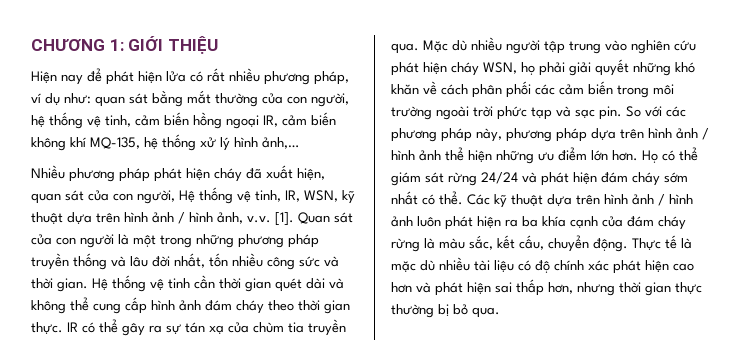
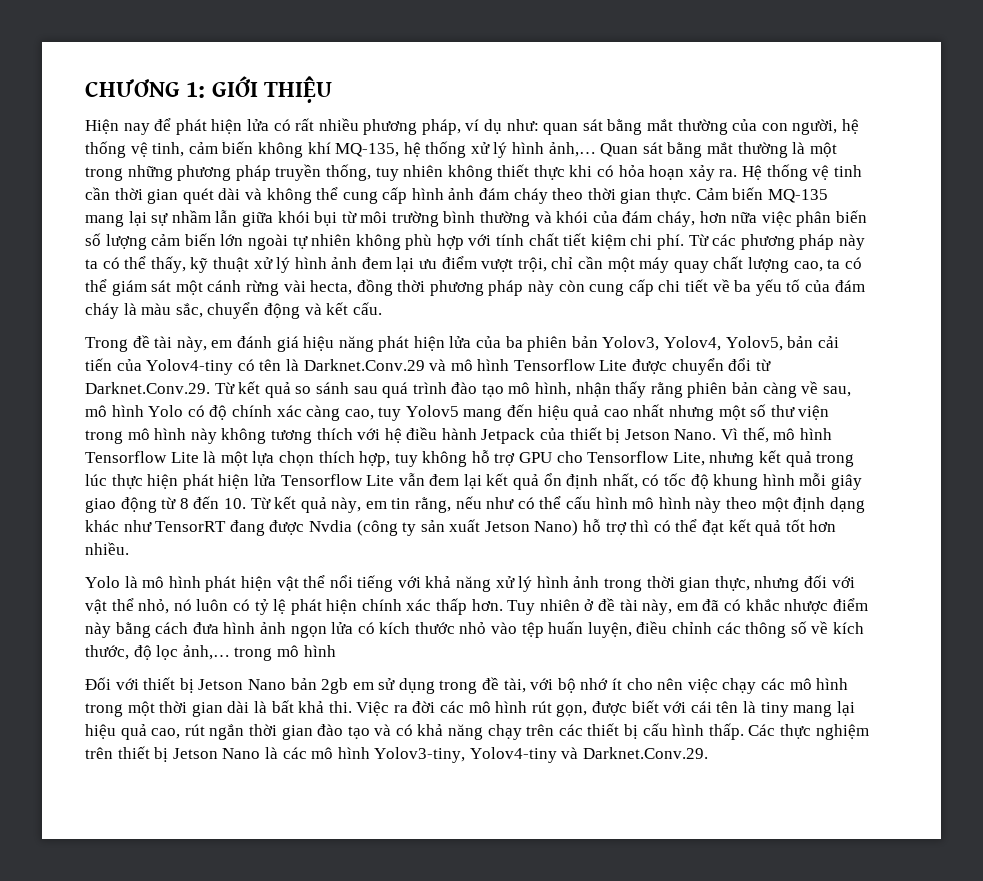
- Hiện nay để phát hiện lửa có rất nhiều phương pháp, ví dụ như: quan sát bằng mắt thường của con người, hệ thống vệ tinh, cảm biến hồng ngoại IR, cảm biến không khí MQ-135, hệ thống xử lý hình ảnh,…
- Nhiều phương pháp phát hiện cháy đã xuất hiện, quan sát của con người, Hệ thống vệ tinh, IR, WSN, kỹ thuật dựa trên hình ảnh / hình ảnh, v.v. [1]. Quan sát của con người là một trong những phương pháp truyền thống và lâu đời nhất, tốn nhiều công sức và thời gian.
+ Hiện nay để phát hiện lửa có rất nhiều phương pháp, ví dụ như: quan sát bằng mắt thường của con người, hệ thống vệ tinh, cảm biến không khí MQ-135, hệ thống xử lý hình ảnh,… Quan sát bằng mắt thường là một trong những phương pháp truyền thống, tuy nhiên không thiết thực khi có hỏa hoạn xảy ra.
- IR có thể gây ra sự tán xạ của chùm tia truyền qua. Mặc dù nhiều người tập trung vào nghiên cứu phát hiện cháy WSN, họ phải giải quyết những khó khăn về cách phân phối các cảm biến trong môi trường ngoài trời phức tạp và sạc pin. So với các phương pháp này, phương pháp dựa trên hình ảnh / hình ảnh thể hiện những ưu điểm lớn hơn. Họ có thể giám sát rừng 24/24 và phát hiện đám cháy sớm nhất có thể. Các kỹ thuật dựa trên hình ảnh / hình ảnh luôn phát hiện ra ba khía cạnh của đám cháy rừng là màu sắc, kết cấu, chuyển động. Thực tế là mặc dù nhiều tài liệu có độ chính xác phát hiện cao hơn và phát hiện sai thấp hơn, nhưng thời gian thực thường bị bỏ qua.
+ Cảm biến MQ-135 mang lại sự nhầm lẫn giữa khói bụi từ môi trường bình thường và khói của đám cháy, hơn nữa việc phân biến số lượng cảm biến lớn ngoài tự nhiên không phù hợp với tính chất tiết kiệm chi phí. Từ các phương pháp này ta có thể thấy, kỹ thuật xử lý hình ảnh đem lại ưu điểm vượt trội, chỉ cần một máy quay chất lượng cao, ta có thể giám sát một cánh rừng vài hecta, đồng thời phương pháp này còn cung cấp chi tiết về ba yếu tố của đám cháy là màu sắc, chuyển động và kết cấu.
+ Trong đề tài này, em đánh giá hiệu năng phát hiện lửa của ba phiên bản Yolov3, Yolov4, Yolov5, bản cải tiến của Yolov4-tiny có tên là Darknet.Conv.29 và mô hình Tensorflow Lite được chuyển đổi từ Darknet.Conv.29. Từ kết quả so sánh sau quá trình đào tạo mô hình, nhận thấy rằng phiên bản càng về sau, mô hình Yolo có độ chính xác càng cao, tuy Yolov5 mang đến hiệu quả cao nhất nhưng một số thư viện trong mô hình này không tương thích với hệ điều hành Jetpack của thiết bị Jetson Nano. Vì thế, mô hình Tensorflow Lite là một lựa chọn thích hợp, tuy không hỗ trợ GPU cho Tensorflow Lite, nhưng kết quả trong lúc thực hiện phát hiện lửa Tensorflow Lite vẫn đem lại kết quả ổn định nhất, có tốc độ khung hình mỗi giây giao động từ 8 đến 10. Từ kết quả này, em tin rằng, nếu như có thể cấu hình mô hình này theo một định dạng khác như TensorRT đang được Nvdia (công ty sản xuất Jetson Nano) hỗ trợ thì có thể đạt kết quả tốt hơn nhiều.
+ Yolo là mô hình phát hiện vật thể nổi tiếng với khả năng xử lý hình ảnh trong thời gian thực, nhưng đối với vật thể nhỏ, nó luôn có tỷ lệ phát hiện chính xác thấp hơn. Tuy nhiên ở đề tài này, em đã có khắc nhược điểm này bằng cách đưa hình ảnh ngọn lửa có kích thước nhỏ vào tệp huấn luyện, điều chỉnh các thông số về kích thước, độ lọc ảnh,… trong mô hình
+ Đối với thiết bị Jetson Nano bản 2gb em sử dụng trong đề tài, với bộ nhớ ít cho nên việc chạy các mô hình trong một thời gian dài là bất khả thi. Việc ra đời các mô hình rút gọn, được biết với cái tên là tiny mang lại hiệu quả cao, rút ngắn thời gian đào tạo và có khả năng chạy trên các thiết bị cấu hình thấp. Các thực nghiệm trên thiết bị Jetson Nano là các mô hình Yolov3-tiny, Yolov4-tiny và Darknet.Conv.29.

